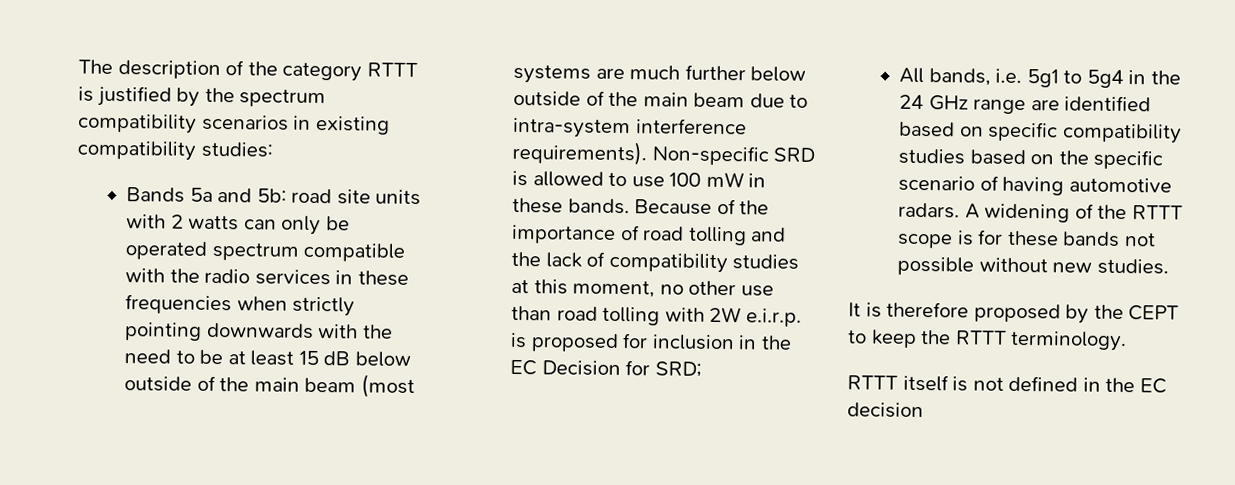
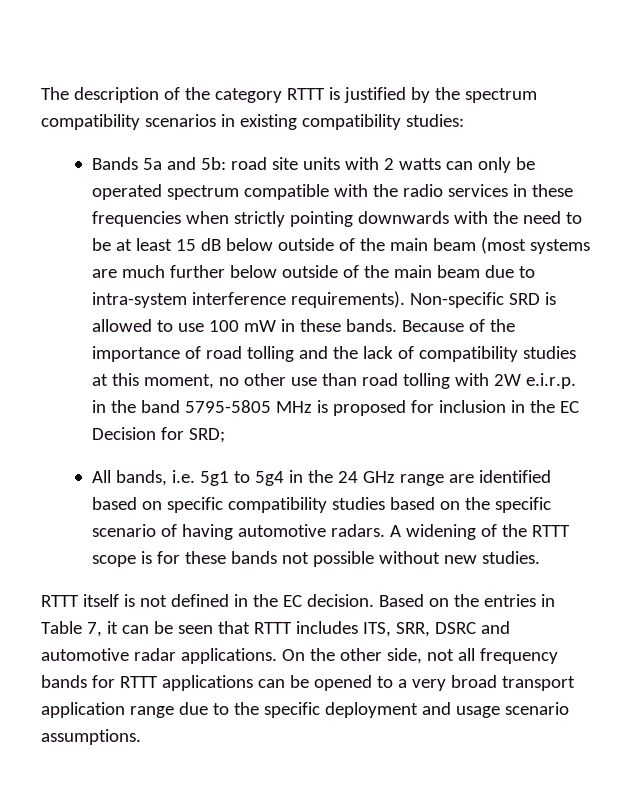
- Because of the importance of road tolling and the lack of compatibility studies at this moment, no other use than road tolling with 2W e.i.r.p. is proposed for inclusion in the EC Decision for SRD;
+ Because of the importance of road tolling and the lack of compatibility studies at this moment, no other use than road tolling with 2W e.i.r.p. in the band 5795-5805 MHz is proposed for inclusion in the EC Decision for SRD;
- It is therefore proposed by the CEPT to keep the RTTT terminology.
- RTTT itself is not defined in the EC decision
+ RTTT itself is not defined in the EC decision. Based on the entries in Table 7, it can be seen that RTTT includes ITS, SRR, DSRC and automotive radar applications. On the other side, not all frequency bands for RTTT applications can be opened to a very broad transport application range due to the specific deployment and usage scenario assumptions.

